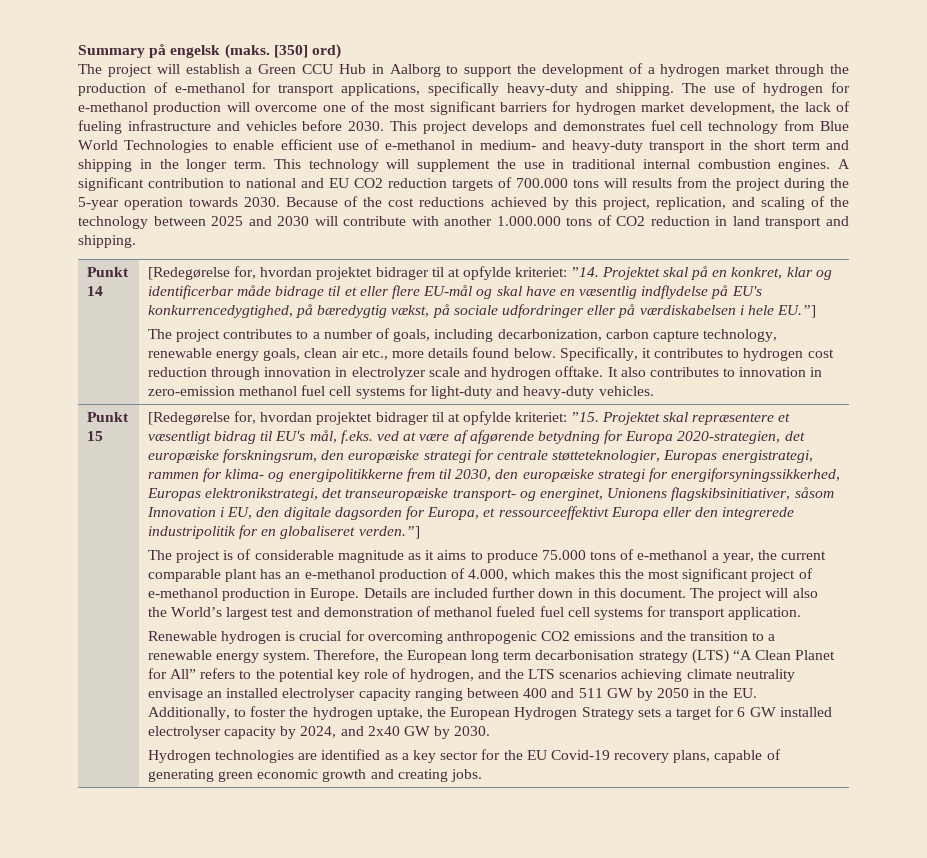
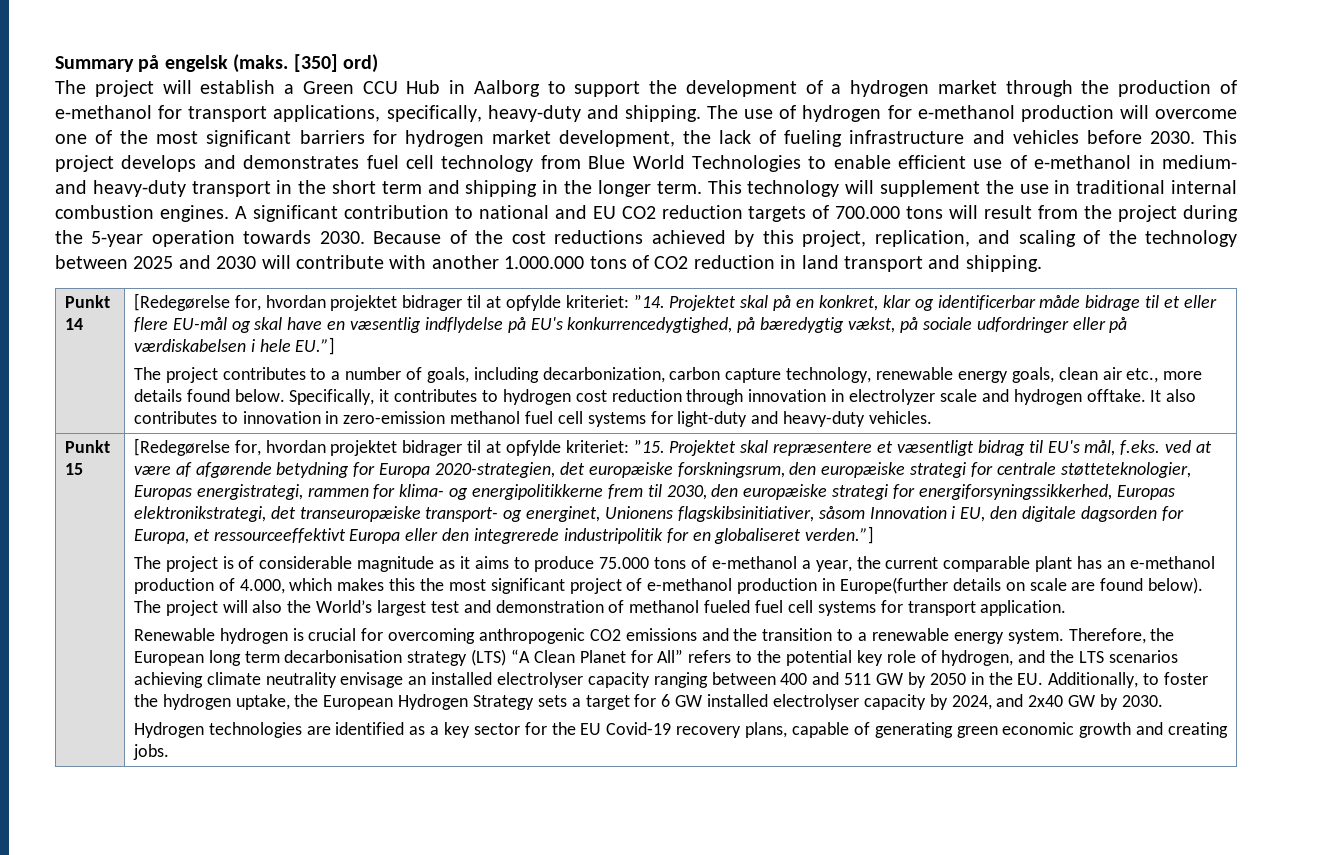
- The project will establish a Green CCU Hub in Aalborg to support the development of a hydrogen market through the production of e-methanol for transport applications, specifically heavy-duty and shipping.
+ The project will establish a Green CCU Hub in Aalborg to support the development of a hydrogen market through the production of e-methanol for transport applications, specifically, heavy-duty and shipping.
- A significant contribution to national and EU CO2 reduction targets of 700.000 tons will results from the project during the 5-year operation towards 2030.
+ A significant contribution to national and EU CO2 reduction targets of 700.000 tons will result from the project during the 5-year operation towards 2030.
- The project is of considerable magnitude as it aims to produce 75.000 tons of e-methanol a year, the current comparable plant has an e-methanol production of 4.000, which makes this the most significant project of e-methanol production in Europe. Details are included further down in this document.
+ The project is of considerable magnitude as it aims to produce 75.000 tons of e-methanol a year, the current comparable plant has an e-methanol production of 4.000, which makes this the most significant project of e-methanol production in Europe(further details on scale are found below).

